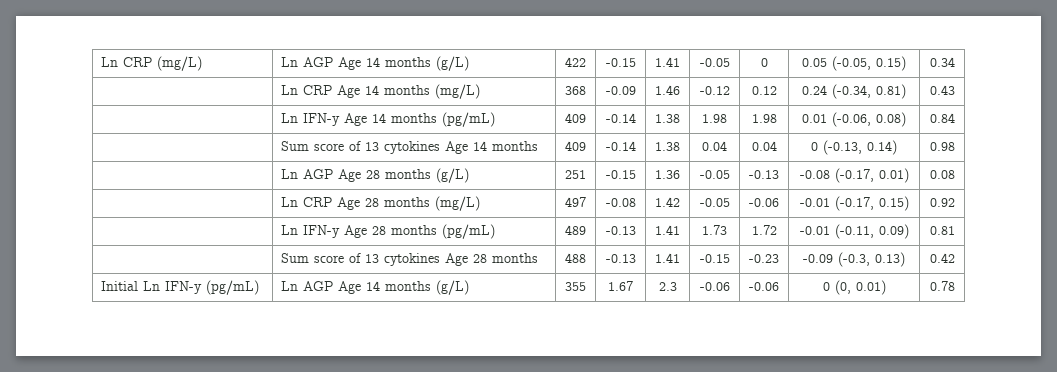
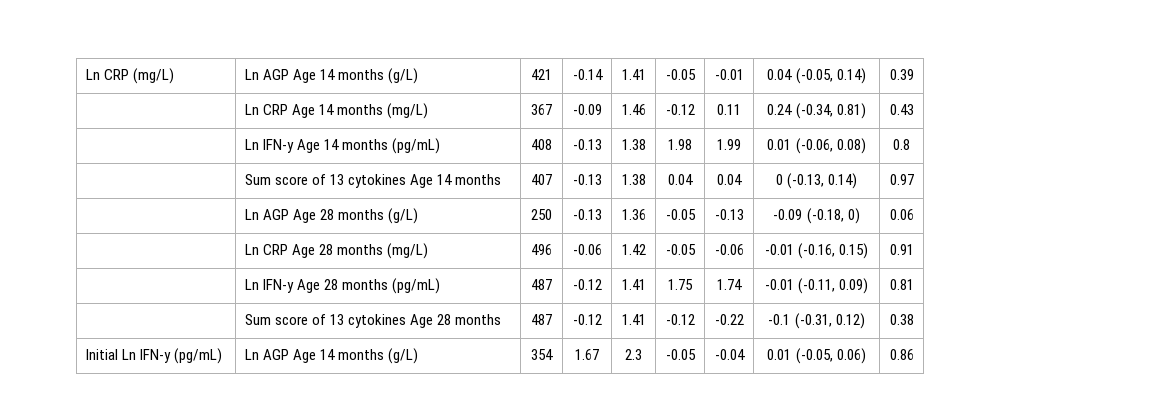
- Ln CRP (mg/L) | Ln AGP Age 14 months (g/L) | 422 | -0.15 | 1.41 | -0.05 | 0 | 0.05 (-0.05, 0.15) | 0.34
+ Ln CRP (mg/L) | Ln AGP Age 14 months (g/L) | 421 | -0.14 | 1.41 | -0.05 | -0.01 | 0.04 (-0.05, 0.14) | 0.39
- | Ln CRP Age 14 months (mg/L) | 368 | -0.09 | 1.46 | -0.12 | 0.12 | 0.24 (-0.34, 0.81) | 0.43
+ | Ln CRP Age 14 months (mg/L) | 367 | -0.09 | 1.46 | -0.12 | 0.11 | 0.24 (-0.34, 0.81) | 0.43
- | Ln IFN-y Age 14 months (pg/mL) | 409 | -0.14 | 1.38 | 1.98 | 1.98 | 0.01 (-0.06, 0.08) | 0.84
+ | Ln IFN-y Age 14 months (pg/mL) | 408 | -0.13 | 1.38 | 1.98 | 1.99 | 0.01 (-0.06, 0.08) | 0.8
- | Sum score of 13 cytokines Age 14 months | 409 | -0.14 | 1.38 | 0.04 | 0.04 | 0 (-0.13, 0.14) | 0.98
+ | Sum score of 13 cytokines Age 14 months | 407 | -0.13 | 1.38 | 0.04 | 0.04 | 0 (-0.13, 0.14) | 0.97
- | Ln AGP Age 28 months (g/L) | 251 | -0.15 | 1.36 | -0.05 | -0.13 | -0.08 (-0.17, 0.01) | 0.08
+ | Ln AGP Age 28 months (g/L) | 250 | -0.13 | 1.36 | -0.05 | -0.13 | -0.09 (-0.18, 0) | 0.06
- | Ln CRP Age 28 months (mg/L) | 497 | -0.08 | 1.42 | -0.05 | -0.06 | -0.01 (-0.17, 0.15) | 0.92
+ | Ln CRP Age 28 months (mg/L) | 496 | -0.06 | 1.42 | -0.05 | -0.06 | -0.01 (-0.16, 0.15) | 0.91
- | Ln IFN-y Age 28 months (pg/mL) | 489 | -0.13 | 1.41 | 1.73 | 1.72 | -0.01 (-0.11, 0.09) | 0.81
+ | Ln IFN-y Age 28 months (pg/mL) | 487 | -0.12 | 1.41 | 1.75 | 1.74 | -0.01 (-0.11, 0.09) | 0.81
- | Sum score of 13 cytokines Age 28 months | 488 | -0.13 | 1.41 | -0.15 | -0.23 | -0.09 (-0.3, 0.13) | 0.42
+ | Sum score of 13 cytokines Age 28 months | 487 | -0.12 | 1.41 | -0.12 | -0.22 | -0.1 (-0.31, 0.12) | 0.38
- Initial Ln IFN-y (pg/mL) | Ln AGP Age 14 months (g/L) | 355 | 1.67 | 2.3 | -0.06 | -0.06 | 0 (0, 0.01) | 0.78
+ Initial Ln IFN-y (pg/mL) | Ln AGP Age 14 months (g/L) | 354 | 1.67 | 2.3 | -0.05 | -0.04 | 0.01 (-0.05, 0.06) | 0.86

